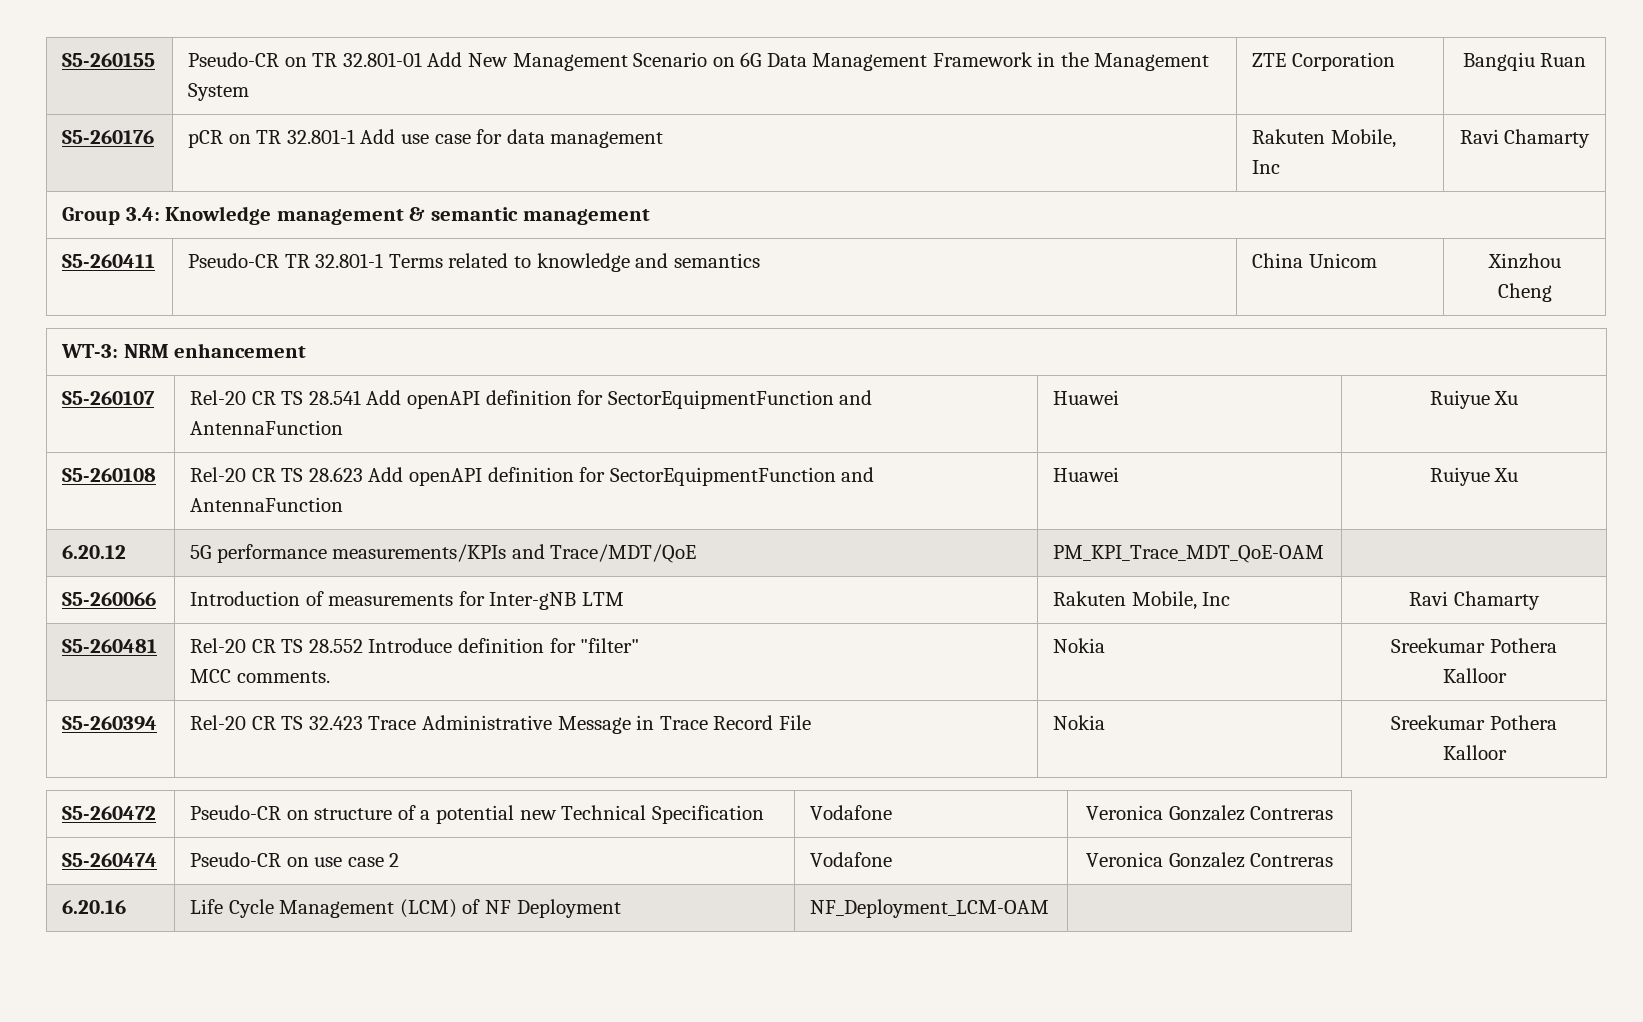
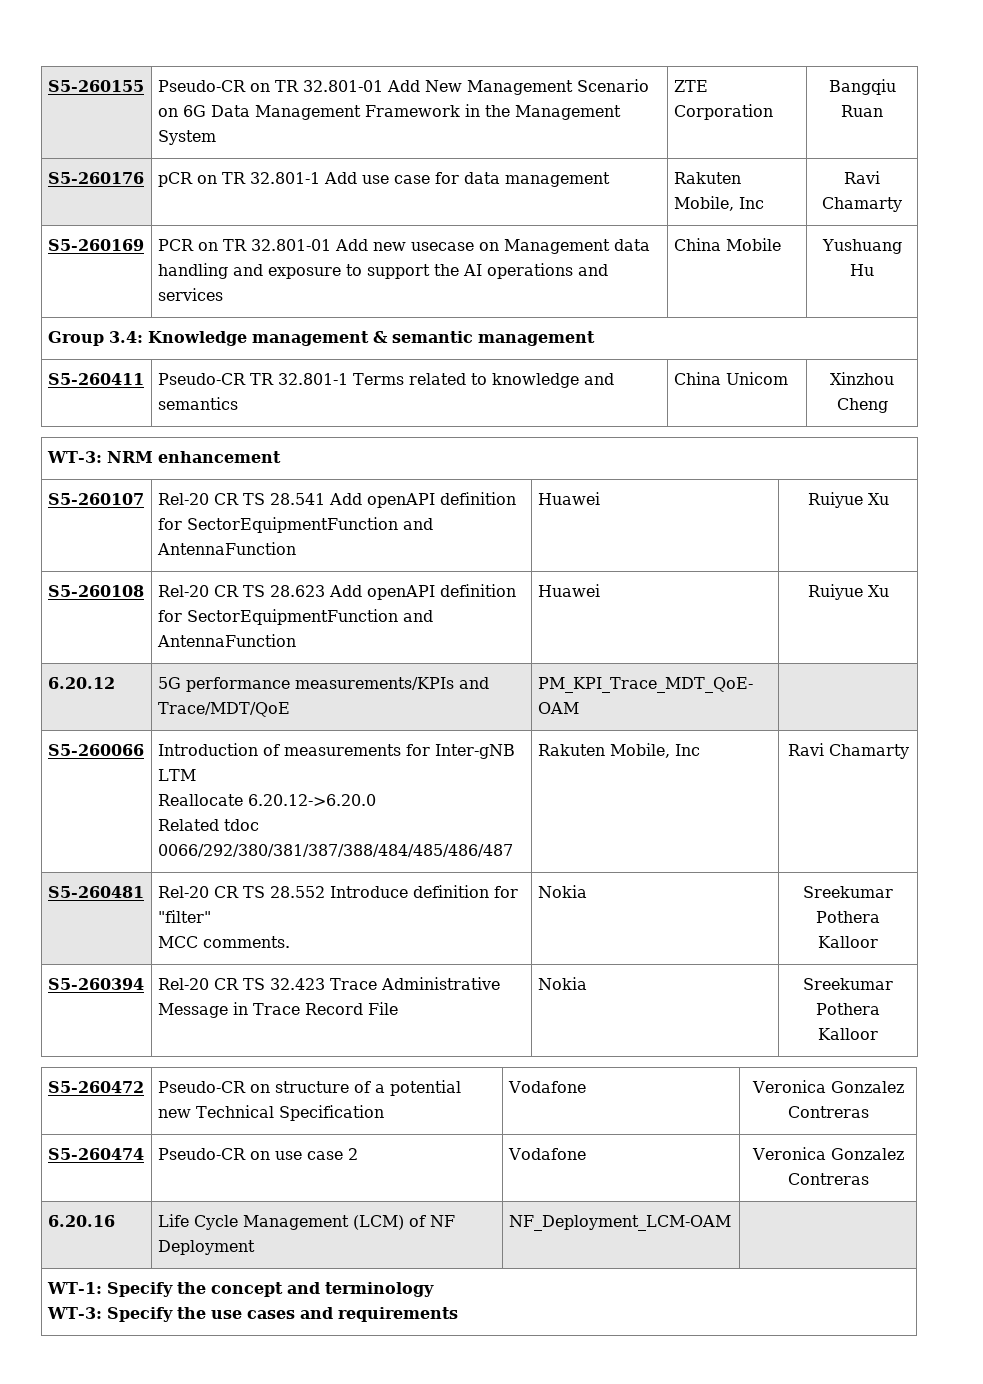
+ S5-260169 | PCR on TR 32.801-01 Add new usecase on Management data handling and exposure to support the AI operations and services | China Mobile | Yushuang Hu
- S5-260066 | Introduction of measurements for Inter-gNB LTM | Rakuten Mobile, Inc | Ravi Chamarty
+ S5-260066 | Introduction of measurements for Inter-gNB LTM
+ Reallocate 6.20.12->6.20.0
+ Related tdoc 0066/292/380/381/387/388/484/485/486/487 | Rakuten Mobile, Inc | Ravi Chamarty
+ WT-1: Specify the concept and terminology
+ WT-3: Specify the use cases and requirements

